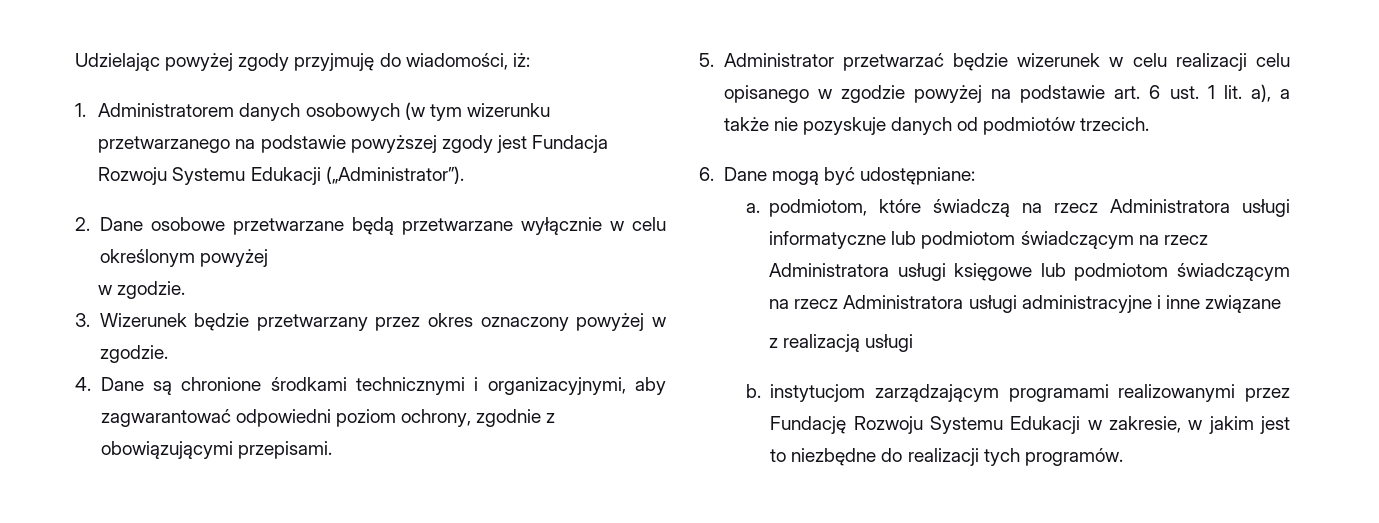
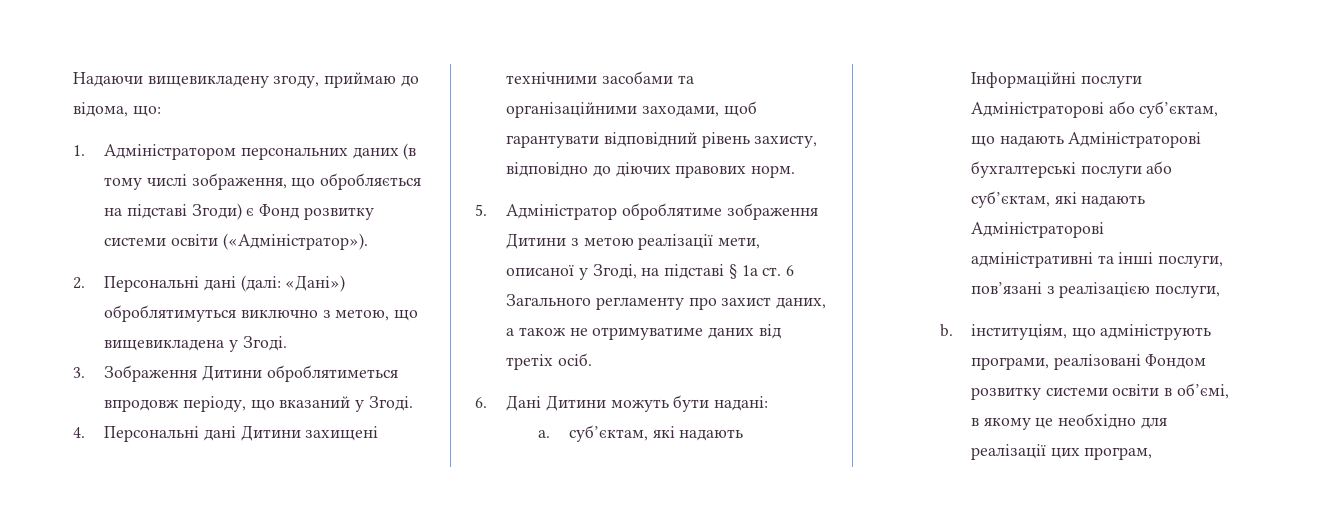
- Udzielając powyżej zgody przyjmuję do wiadomości, iż:
- 1. Administratorem danych osobowych (w tym wizerunku przetwarzanego na podstawie powyższej zgody jest Fundacja Rozwoju Systemu Edukacji („Administrator”).
- 2. Dane osobowe przetwarzane będą przetwarzane wyłącznie w celu określonym powyżej
- w zgodzie.
- 3. Wizerunek będzie przetwarzany przez okres oznaczony powyżej w zgodzie.
- 4. Dane są chronione środkami technicznymi i organizacyjnymi, aby zagwarantować odpowiedni poziom ochrony, zgodnie z obowiązującymi przepisami.
- 5. Administrator przetwarzać będzie wizerunek w celu realizacji celu opisanego w zgodzie powyżej na podstawie art. 6 ust. 1 lit. a), a także nie pozyskuje danych od podmiotów trzecich.
- 6. Dane mogą być udostępniane:
- a. podmiotom, które świadczą na rzecz Administratora usługi informatyczne lub podmiotom świadczącym na rzecz Administratora usługi księgowe lub podmiotom świadczącym na rzecz Administratora usługi administracyjne i inne związane
- z realizacją usługi
- b. instytucjom zarządzającym programami realizowanymi przez Fundację Rozwoju Systemu Edukacji w zakresie, w jakim jest to niezbędne do realizacji tych programów.
+ Надаючи вищевикладену згоду, приймаю до відома, що:
+ 1. Адміністратором персональних даних (в тому числі зображення, що обробляється на підставі Згоди) є Фонд розвитку системи освіти («Адміністратор»).
+ 2. Персональні дані (далі: «Дані») оброблятимуться виключно з метою, що вищевикладена у Згоді.
+ 3. Зображення Дитини оброблятиметься впродовж періоду, що вказаний у Згоді.
+ 4. Персональні дані Дитини захищені технічними засобами та організаційними заходами, щоб гарантувати відповідний рівень захисту, відповідно до діючих правових норм.
+ 5. Адміністратор оброблятиме зображення Дитини з метою реалізації мети, описаної у Згоді, на підставі § 1a ст. 6 Загального регламенту про захист даних, a також не отримуватиме даних від третіх осіб.
+ 6. Дані Дитини можуть бути надані:
+ a. суб’єктам, які надають Інформаційні послуги Адміністраторові або суб’єктам, що надають Адміністраторові бухгалтерські послуги або суб’єктам, які надають Адміністраторові адміністративні та інші послуги, пов’язані з реалізацією послуги,
+ b. інституціям, що адмініструють програми, реалізовані Фондом розвитку системи освіти в об’ємі, в якому це необхідно для реалізації цих програм,

